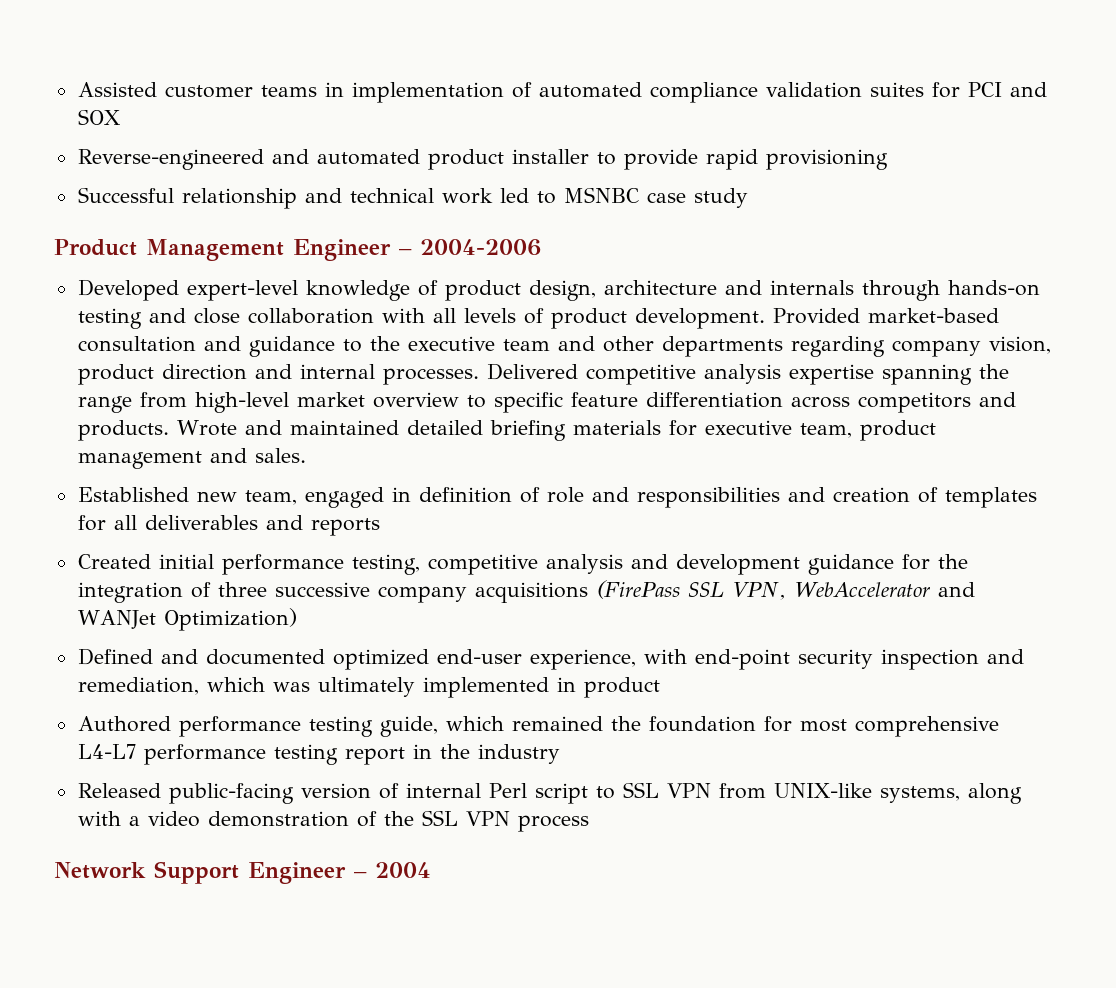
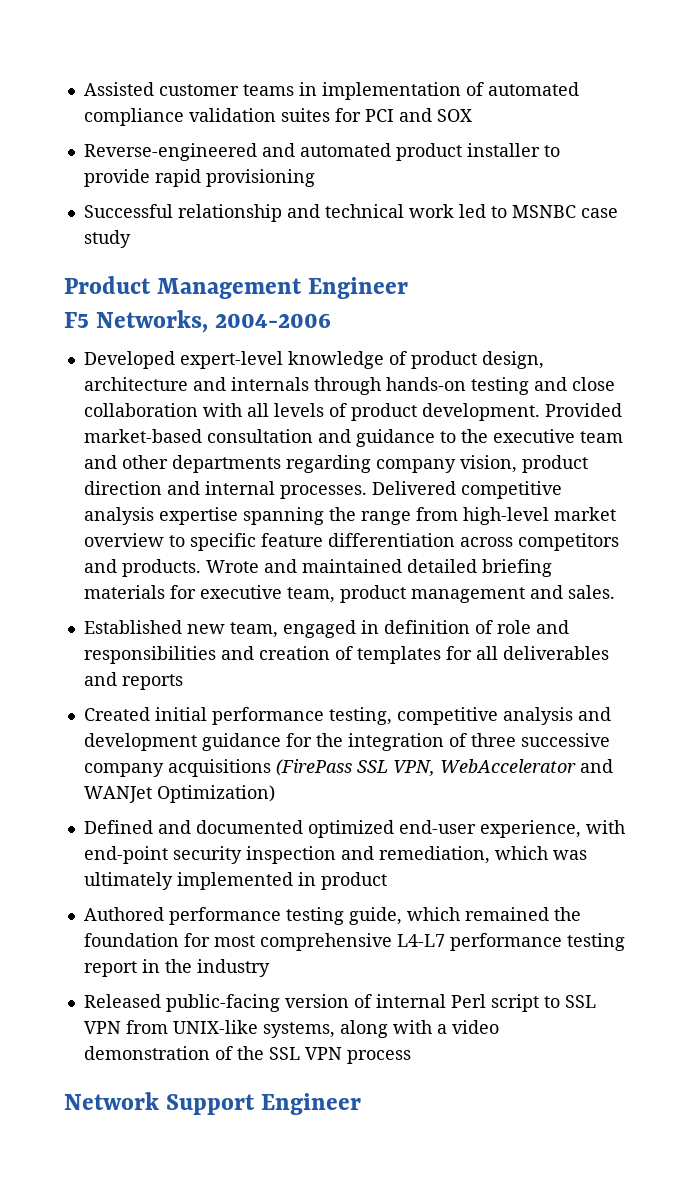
- Product Management Engineer – 2004-2006
+ Product Management Engineer
+ F5 Networks, 2004-2006
- Network Support Engineer – 2004
+ Network Support Engineer

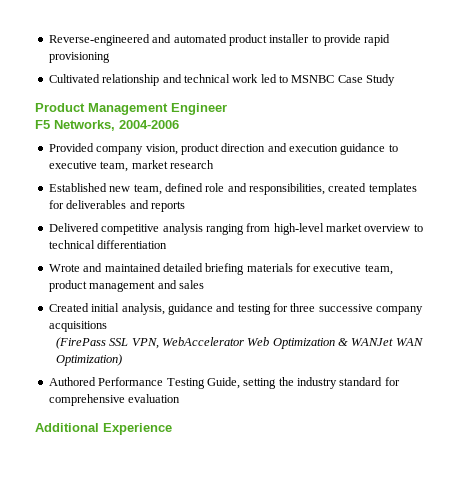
- Assisted customer teams in implementation of automated compliance validation suites for PCI and SOX
- Successful relationship and technical work led to MSNBC case study
+ Cultivated relationship and technical work led to MSNBC Case Study
- Developed expert-level knowledge of product design, architecture and internals through hands-on testing and close collaboration with all levels of product development. Provided market-based consultation and guidance to the executive team and other departments regarding company vision, product direction and internal processes. Delivered competitive analysis expertise spanning the range from high-level market overview to specific feature differentiation across competitors and products. Wrote and maintained detailed briefing materials for executive team, product management and sales.
- Established new team, engaged in definition of role and responsibilities and creation of templates for all deliverables and reports
- Created initial performance testing, competitive analysis and development guidance for the integration of three successive company acquisitions (FirePass SSL VPN, WebAccelerator and WANJet Optimization)
- Defined and documented optimized end-user experience, with end-point security inspection and remediation, which was ultimately implemented in product
- Authored performance testing guide, which remained the foundation for most comprehensive L4-L7 performance testing report in the industry
- Released public-facing version of internal Perl script to SSL VPN from UNIX-like systems, along with a video demonstration of the SSL VPN process
- Network Support Engineer
+ Provided company vision, product direction and execution guidance to executive team, market research
+ Established new team, defined role and responsibilities, created templates for deliverables and reports
+ Delivered competitive analysis ranging from high-level market overview to technical differentiation
+ Wrote and maintained detailed briefing materials for executive team, product management and sales
+ Created initial analysis, guidance and testing for three successive company acquisitions
+ (FirePass SSL VPN, WebAccelerator Web Optimization & WANJet WAN Optimization)
+ Authored Performance Testing Guide, setting the industry standard for comprehensive evaluation
+ Additional Experience

